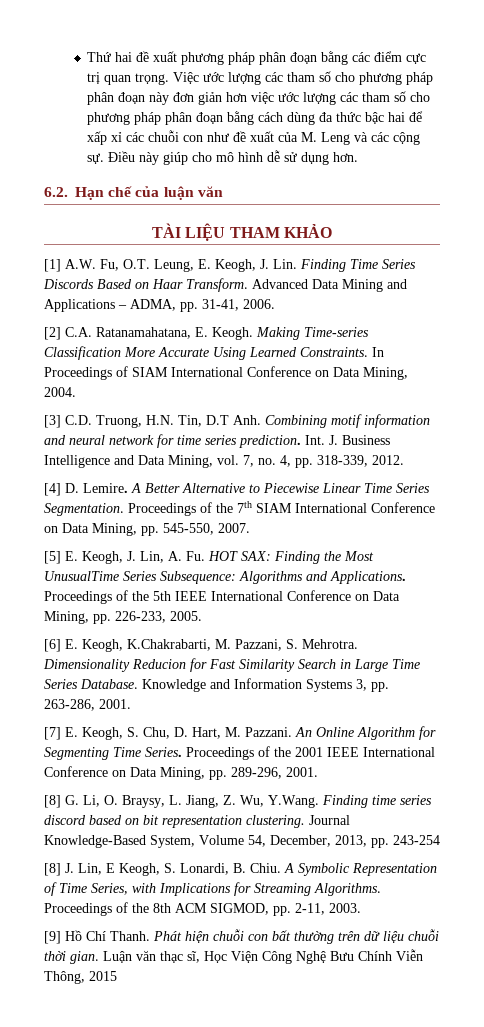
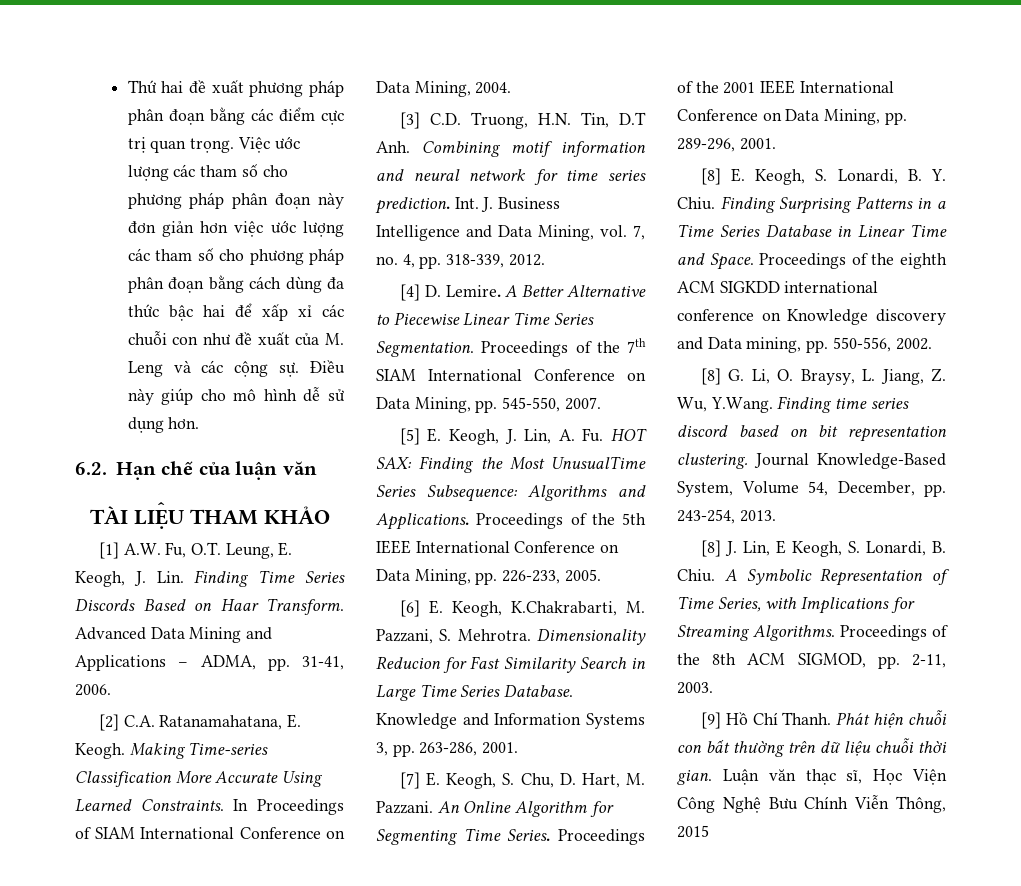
+ [8] E. Keogh, S. Lonardi, B. Y. Chiu. Finding Surprising Patterns in a Time Series Database in Linear Time and Space. Proceedings of the eighth ACM SIGKDD international conference on Knowledge discovery and Data mining, pp. 550-556, 2002.
- Journal Knowledge-Based System, Volume 54, December, 2013, pp. 243-254
+ Journal Knowledge-Based System, Volume 54, December, pp. 243-254, 2013.

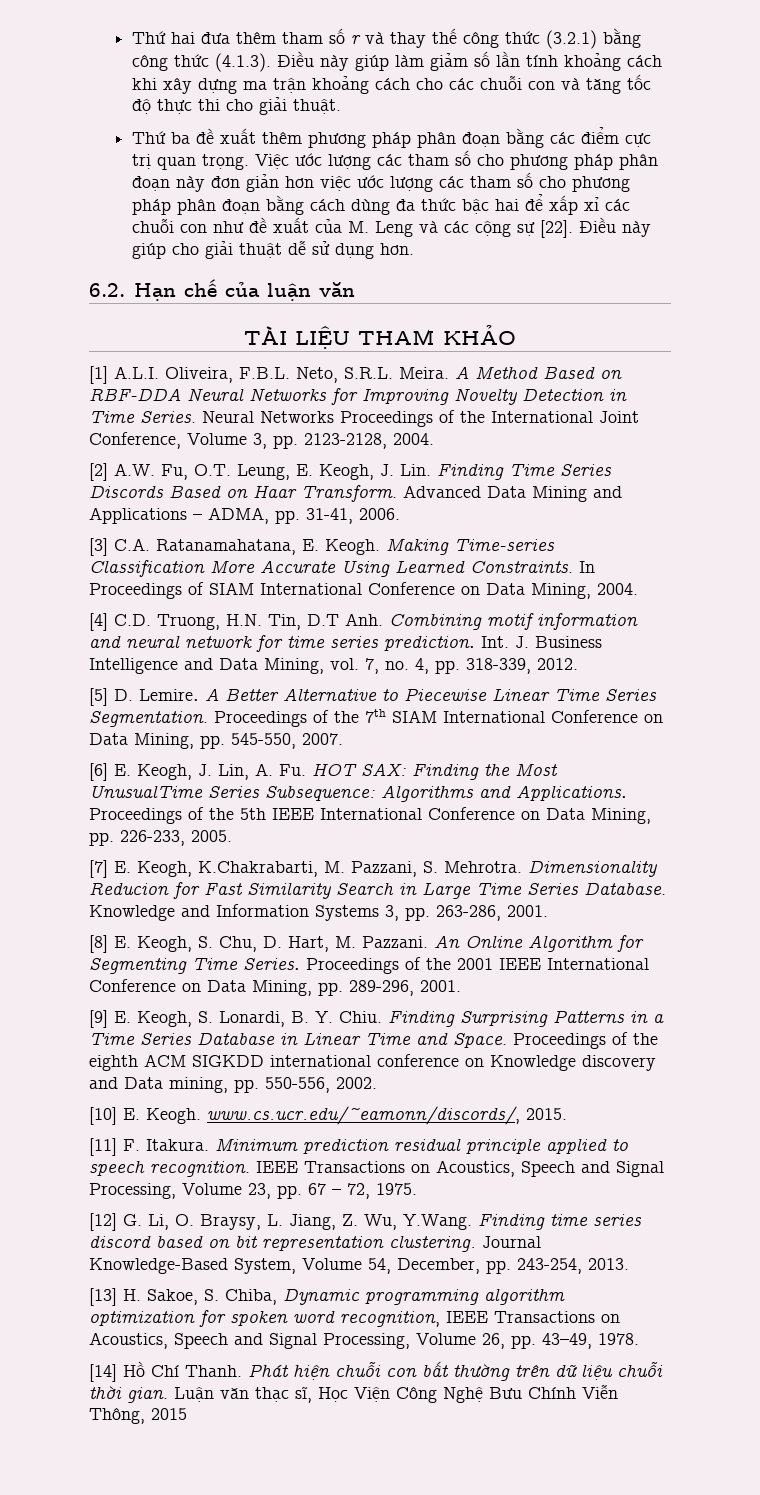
- Thứ hai đề xuất phương pháp phân đoạn bằng các điểm cực trị quan trọng.
+ Thứ hai đưa thêm tham số r và thay thế công thức (3.2.1) bằng công thức (4.1.3). Điều này giúp làm giảm số lần tính khoảng cách khi xây dựng ma trận khoảng cách cho các chuỗi con và tăng tốc độ thực thi cho giải thuật.
+ Thứ ba đề xuất thêm phương pháp phân đoạn bằng các điểm cực trị quan trọng.
- Việc ước lượng các tham số cho phương pháp phân đoạn này đơn giản hơn việc ước lượng các tham số cho phương pháp phân đoạn bằng cách dùng đa thức bậc hai để xấp xỉ các chuỗi con như đề xuất của M. Leng và các cộng sự.
+ Việc ước lượng các tham số cho phương pháp phân đoạn này đơn giản hơn việc ước lượng các tham số cho phương pháp phân đoạn bằng cách dùng đa thức bậc hai để xấp xỉ các chuỗi con như đề xuất của M. Leng và các cộng sự [22].
- Điều này giúp cho mô hình dễ sử dụng hơn.
+ Điều này giúp cho giải thuật dễ sử dụng hơn.
- [1] A.W. Fu, O.T. Leung, E. Keogh, J. Lin. Finding Time Series Discords Based on Haar Transform.
+ [1] A.L.I. Oliveira, F.B.L. Neto, S.R.L. Meira. A Method Based on RBF-DDA Neural Networks for Improving Novelty Detection in Time Series. Neural Networks Proceedings of the International Joint Conference, Volume 3, pp. 2123-2128, 2004.
+ [2] A.W. Fu, O.T. Leung, E. Keogh, J. Lin. Finding Time Series Discords Based on Haar Transform.
- [2] C.A. Ratanamahatana, E. Keogh.
+ [3] C.A. Ratanamahatana, E. Keogh.
- [3] C.D. Truong, H.N. Tin, D.T Anh. Combining motif information and neural network for time series prediction.
+ [4] C.D. Truong, H.N. Tin, D.T Anh. Combining motif information and neural network for time series prediction.
- [4] D. Lemire.
+ [5] D. Lemire.
- [5] E. Keogh, J. Lin, A. Fu. HOT SAX: Finding the Most UnusualTime Series Subsequence: Algorithms and Applications.
+ [6] E. Keogh, J. Lin, A. Fu. HOT SAX: Finding the Most UnusualTime Series Subsequence: Algorithms and Applications.
- [6] E. Keogh, K.Chakrabarti, M. Pazzani, S. Mehrotra.
+ [7] E. Keogh, K.Chakrabarti, M. Pazzani, S. Mehrotra.
- [7] E. Keogh, S. Chu, D. Hart, M. Pazzani.
+ [8] E. Keogh, S. Chu, D. Hart, M. Pazzani.
- [8] E. Keogh, S. Lonardi, B. Y. Chiu.
+ [9] E. Keogh, S. Lonardi, B. Y. Chiu.
- [8] G. Li, O. Braysy, L. Jiang, Z. Wu, Y.Wang. Finding time series discord based on bit representation clustering.
+ [10] E. Keogh. www.cs.ucr.edu/~eamonn/discords/, 2015.
+ [11] F. Itakura. Minimum prediction residual principle applied to speech recognition. IEEE Transactions on Acoustics, Speech and Signal Processing, Volume 23, pp. 67 – 72, 1975.
+ [12] G. Li, O. Braysy, L. Jiang, Z. Wu, Y.Wang. Finding time series discord based on bit representation clustering.
- [8] J. Lin, E Keogh, S. Lonardi, B. Chiu. A Symbolic Representation of Time Series, with Implications for Streaming Algorithms. Proceedings of the 8th ACM SIGMOD, pp. 2-11, 2003.
- [9] Hồ Chí Thanh.
+ [13] H. Sakoe, S. Chiba, Dynamic programming algorithm optimization for spoken word recognition, IEEE Transactions on Acoustics, Speech and Signal Processing, Volume 26, pp. 43–49, 1978.
+ [14] Hồ Chí Thanh.

